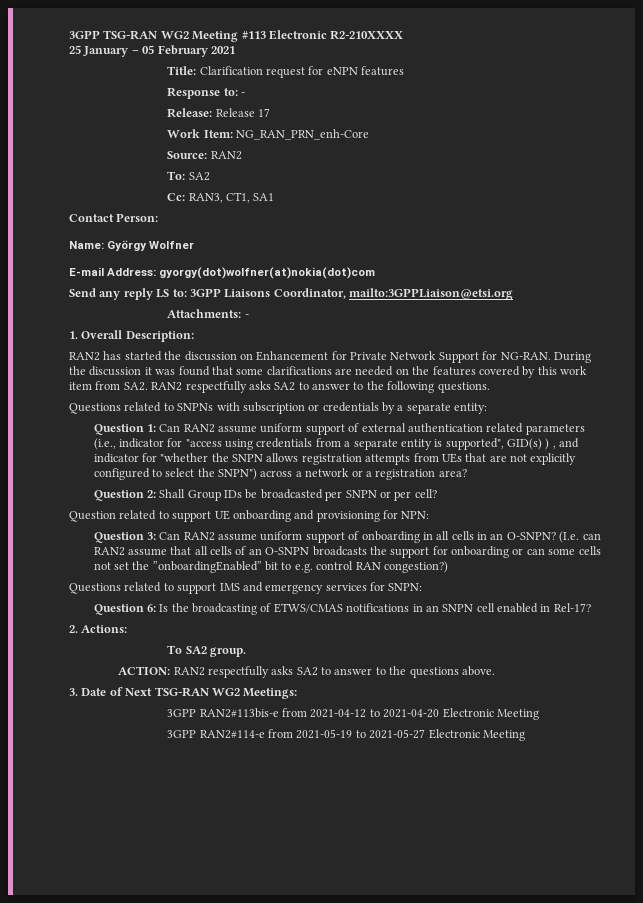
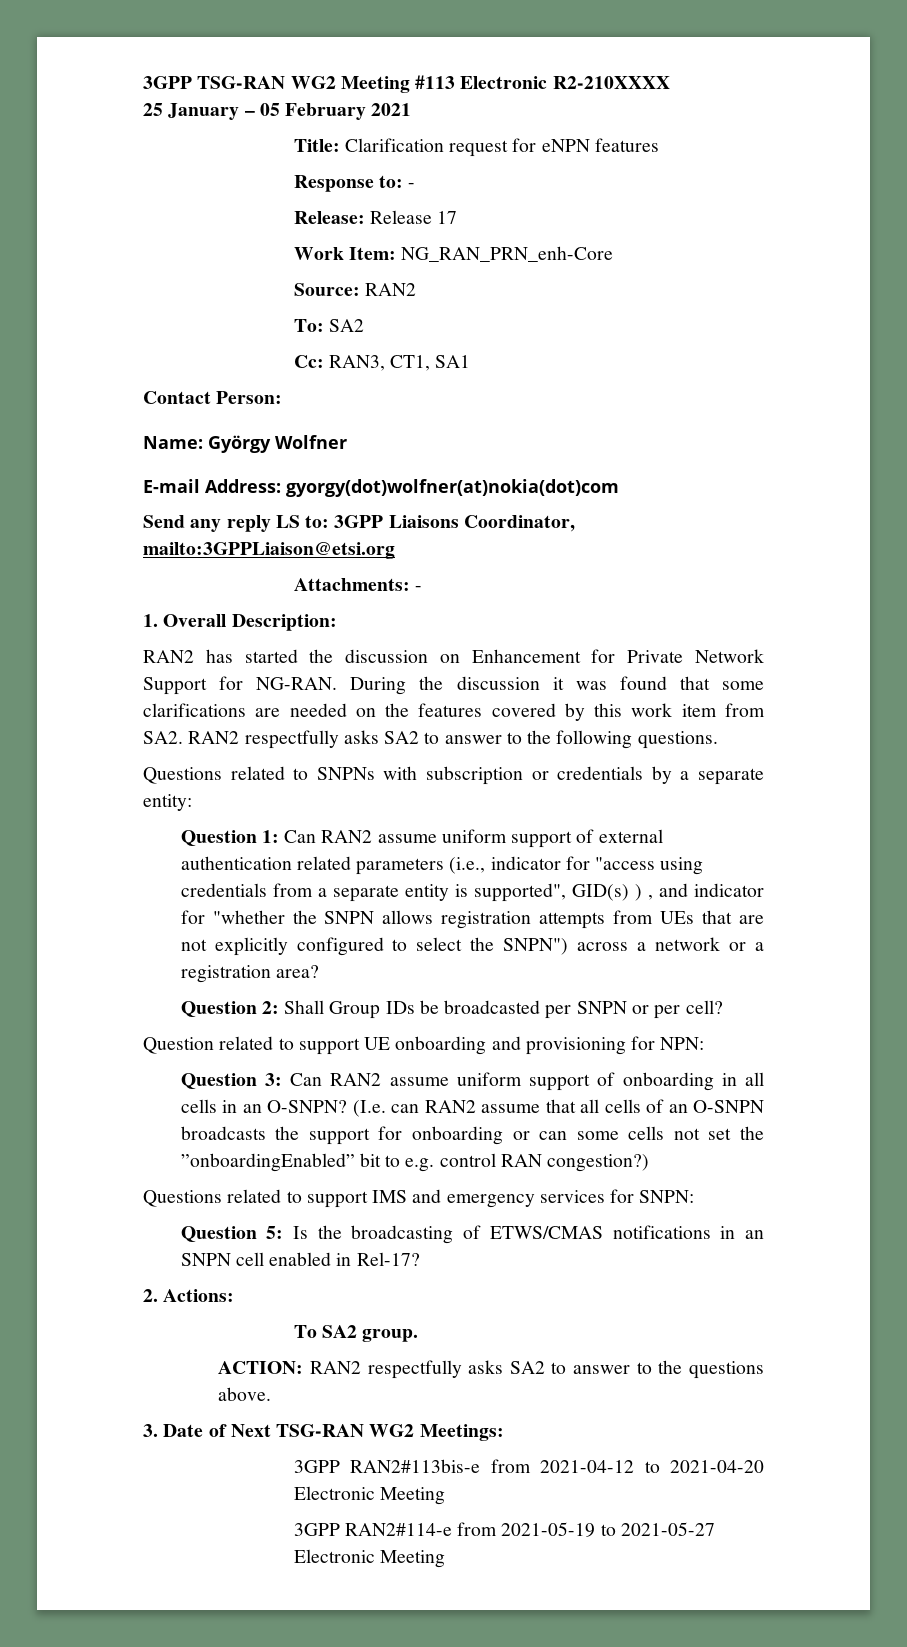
- Question 6: Is the broadcasting of ETWS/CMAS notifications in an SNPN cell enabled in Rel-17?
+ Question 5: Is the broadcasting of ETWS/CMAS notifications in an SNPN cell enabled in Rel-17?

